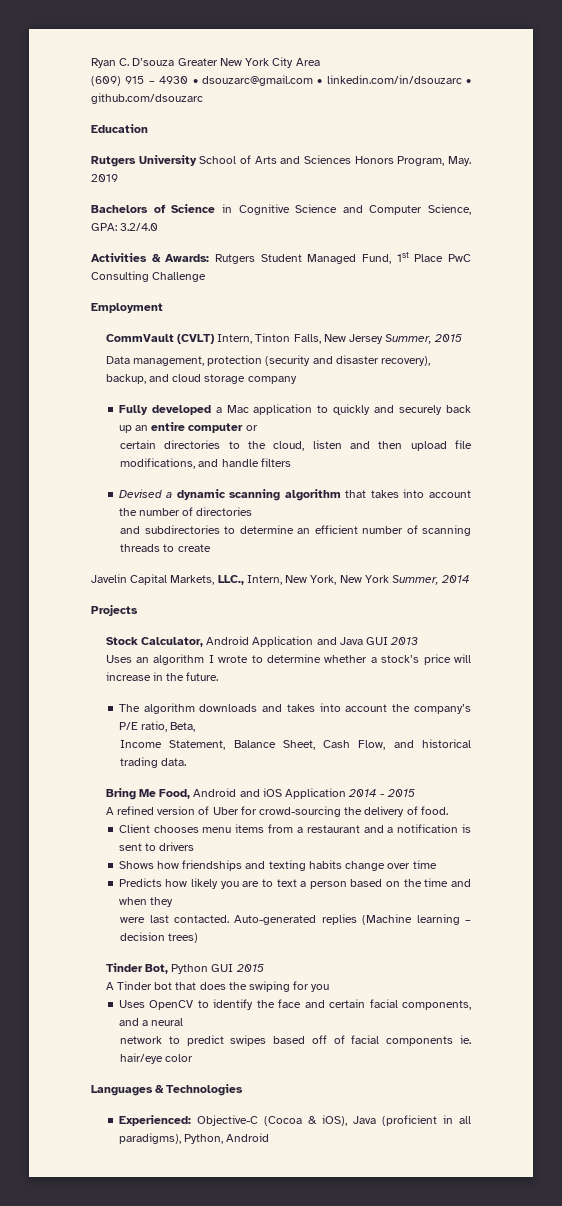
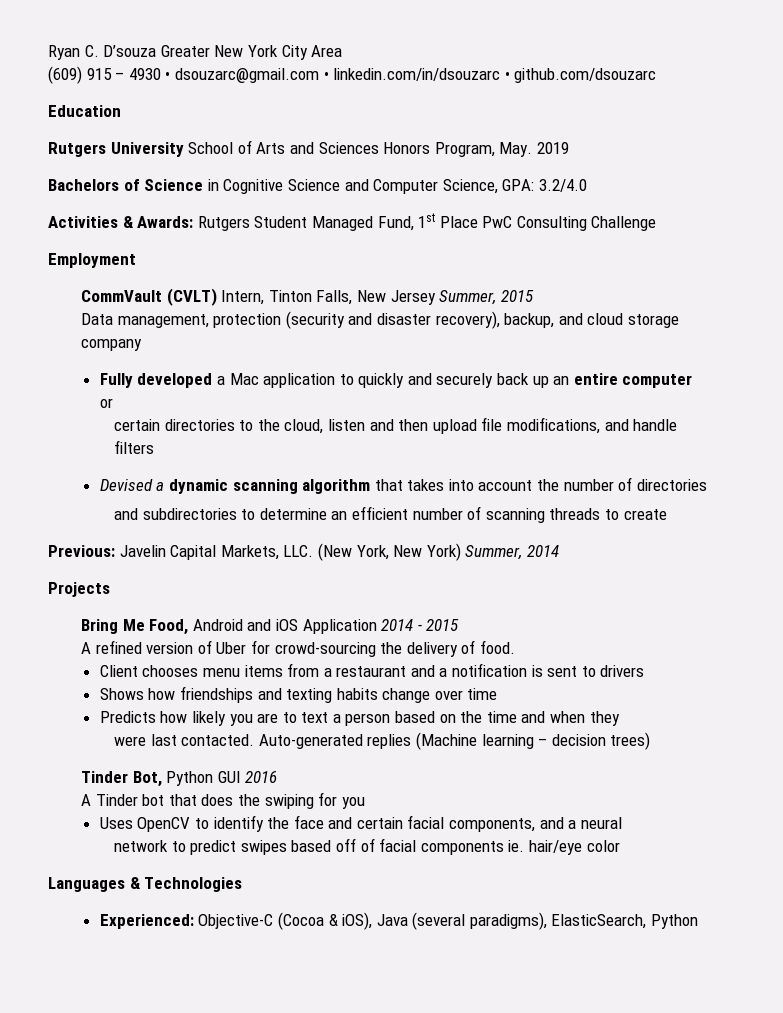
- Javelin Capital Markets, LLC., Intern, New York, New York Summer, 2014
+ Previous: Javelin Capital Markets, LLC. (New York, New York) Summer, 2014
- Stock Calculator, Android Application and Java GUI 2013
- Uses an algorithm I wrote to determine whether a stock’s price will increase in the future.
- The algorithm downloads and takes into account the company’s P/E ratio, Beta,
- Income Statement, Balance Sheet, Cash Flow, and historical trading data.
- Tinder Bot, Python GUI 2015
+ Tinder Bot, Python GUI 2016
- Experienced: Objective-C (Cocoa & iOS), Java (proficient in all paradigms), Python, Android
+ Experienced: Objective-C (Cocoa & iOS), Java (several paradigms), ElasticSearch, Python

